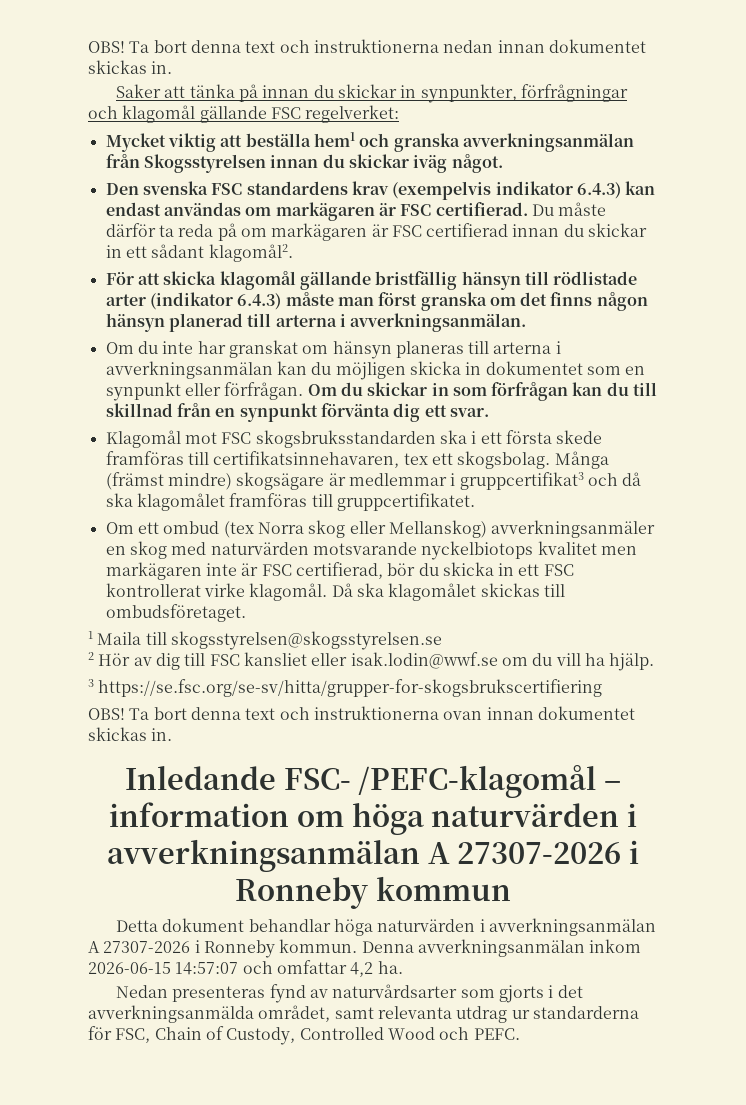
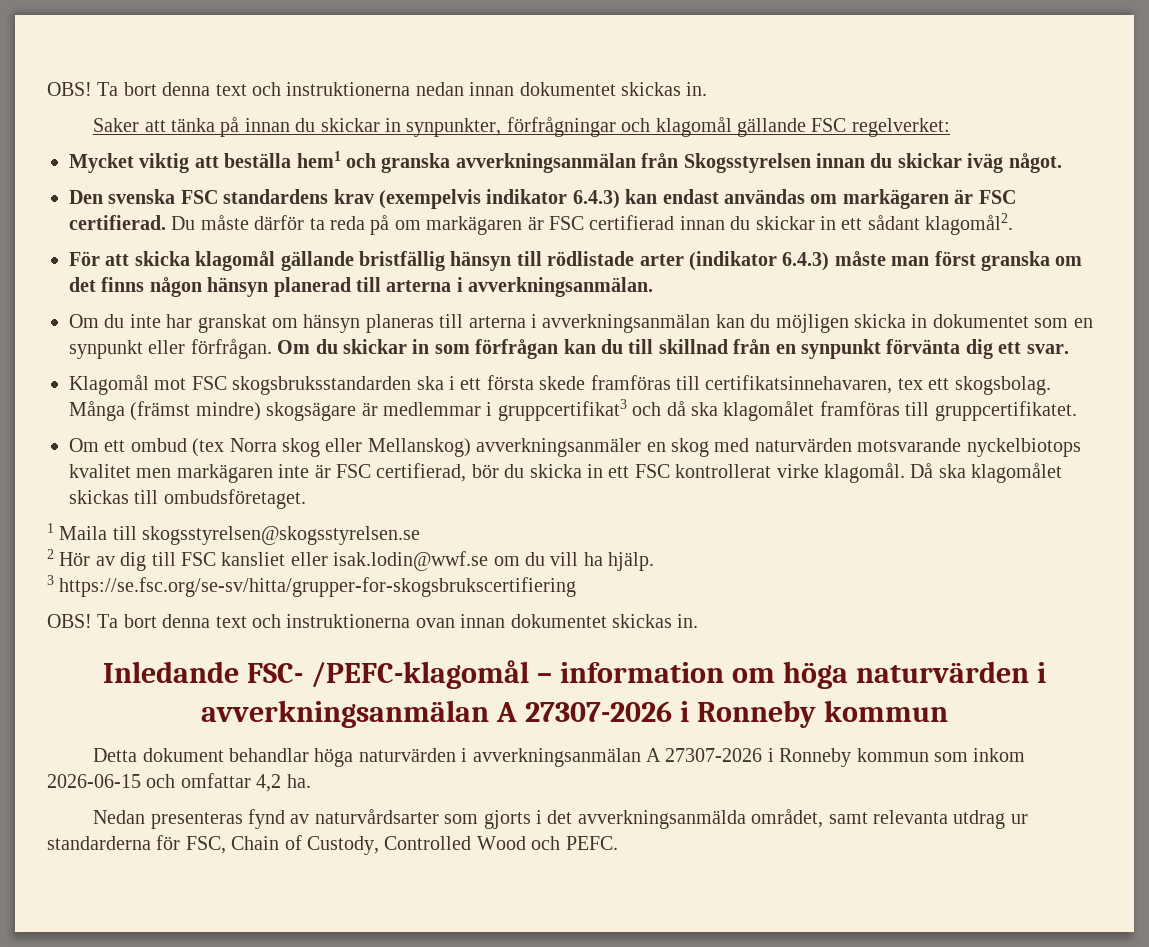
- Detta dokument behandlar höga naturvärden i avverkningsanmälan A 27307-2026 i Ronneby kommun. Denna avverkningsanmälan inkom 2026-06-15 14:57:07 och omfattar 4,2 ha.
+ Detta dokument behandlar höga naturvärden i avverkningsanmälan A 27307-2026 i Ronneby kommun som inkom 2026-06-15 och omfattar 4,2 ha.

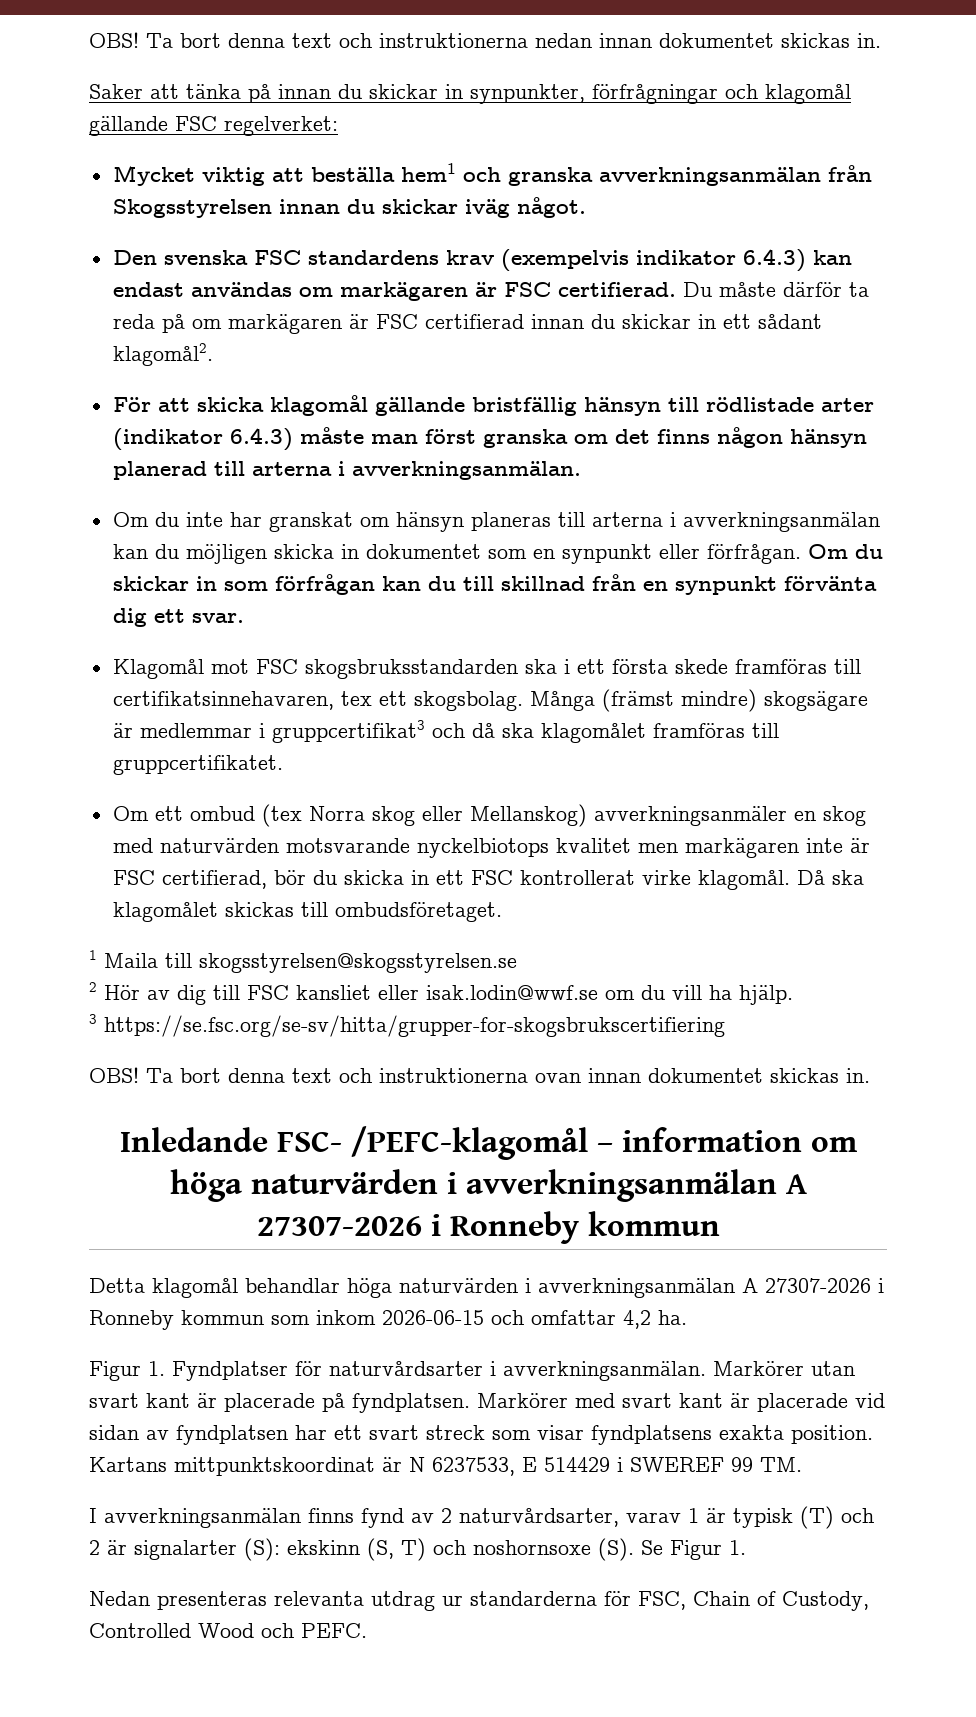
- Detta dokument behandlar höga naturvärden i avverkningsanmälan A 27307-2026 i Ronneby kommun som inkom 2026-06-15 och omfattar 4,2 ha.
+ Detta klagomål behandlar höga naturvärden i avverkningsanmälan A 27307-2026 i Ronneby kommun som inkom 2026-06-15 och omfattar 4,2 ha.
- Nedan presenteras fynd av naturvårdsarter som gjorts i det avverkningsanmälda området, samt relevanta utdrag ur standarderna för FSC, Chain of Custody, Controlled Wood och PEFC.
+ Figur 1. Fyndplatser för naturvårdsarter i avverkningsanmälan. Markörer utan svart kant är placerade på fyndplatsen. Markörer med svart kant är placerade vid sidan av fyndplatsen har ett svart streck som visar fyndplatsens exakta position. Kartans mittpunktskoordinat är N 6237533, E 514429 i SWEREF 99 TM.
+ I avverkningsanmälan finns fynd av 2 naturvårdsarter, varav 1 är typisk (T) och 2 är signalarter (S): ekskinn (S, T) och noshornsoxe (S). Se Figur 1.
+ Nedan presenteras relevanta utdrag ur standarderna för FSC, Chain of Custody, Controlled Wood och PEFC.

